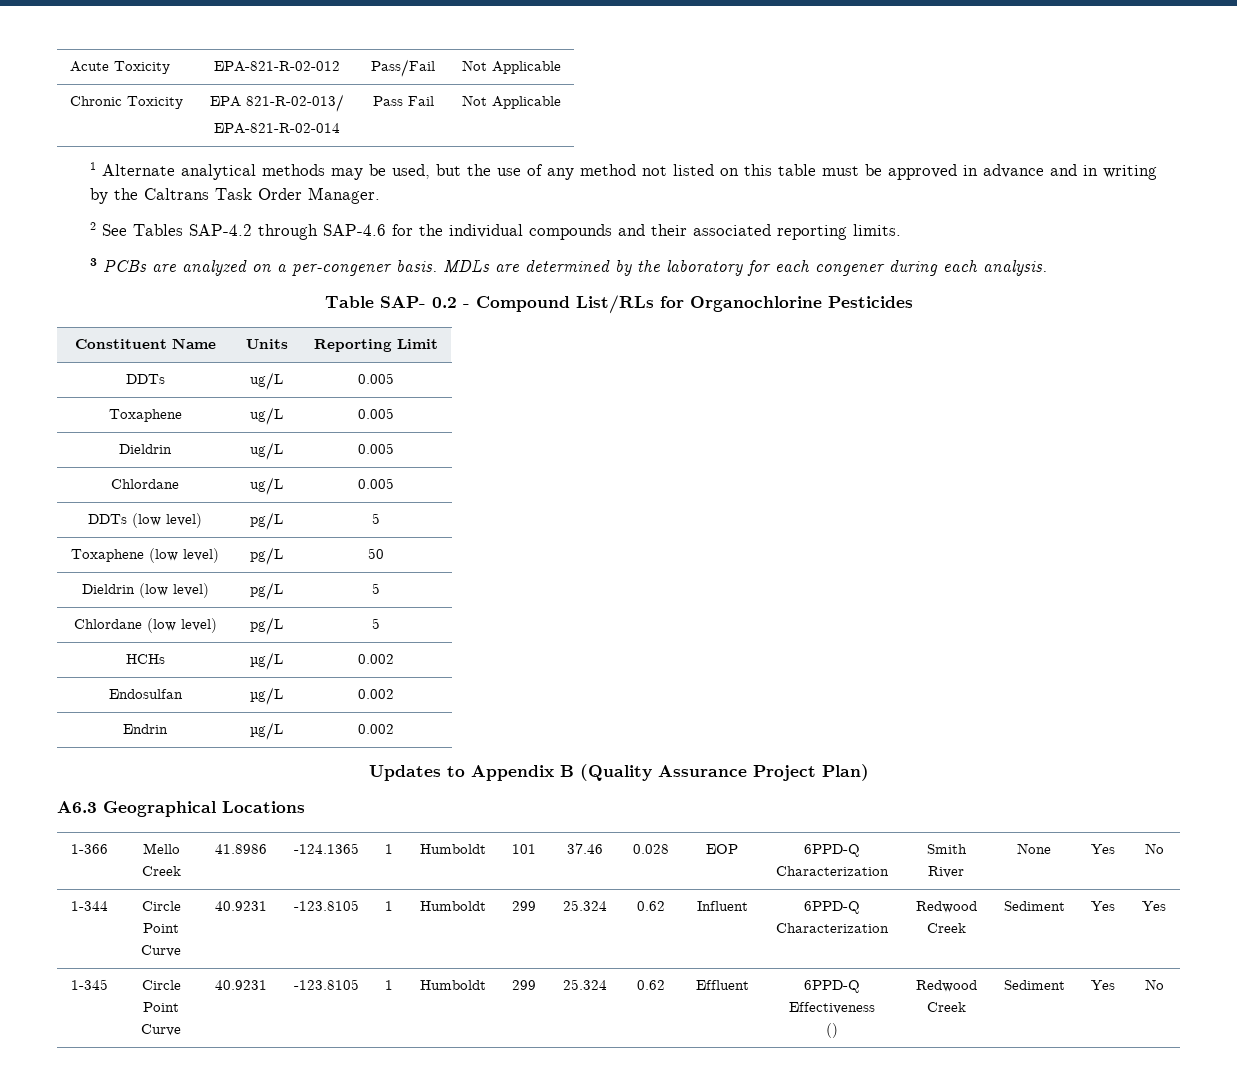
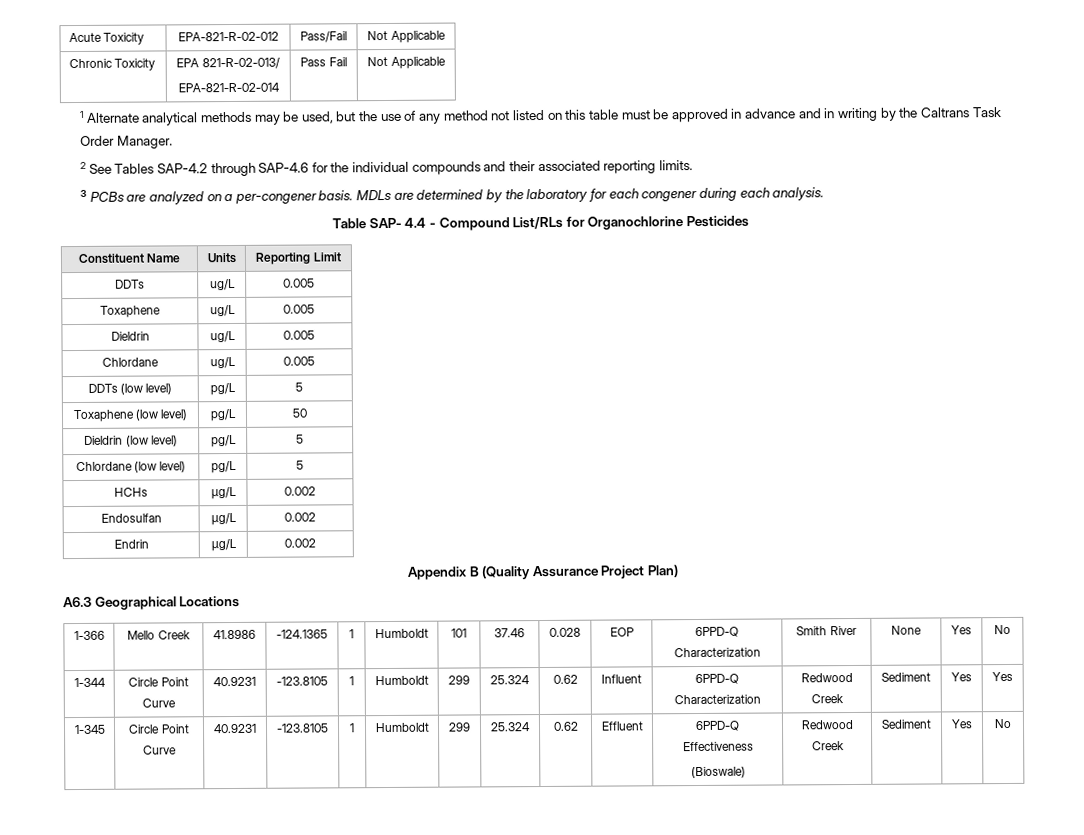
- Table SAP- 0.2 - Compound List/RLs for Organochlorine Pesticides
+ Table SAP- 4.4 - Compound List/RLs for Organochlorine Pesticides
- Updates to Appendix B (Quality Assurance Project Plan)
+ Appendix B (Quality Assurance Project Plan)
  1-345 | Circle Point Curve | 40.9231 | -123.8105 | 1 | Humboldt | 299 | 25.324 | 0.62 | Effluent | 6PPD-Q Effectiveness
- () | Redwood Creek | Sediment | Yes | No
+ (Bioswale) | Redwood Creek | Sediment | Yes | No

